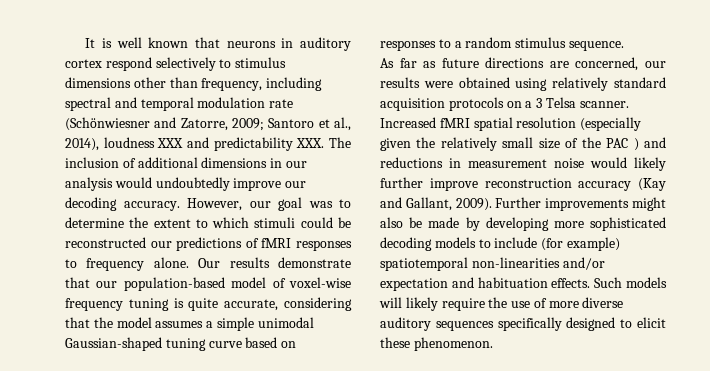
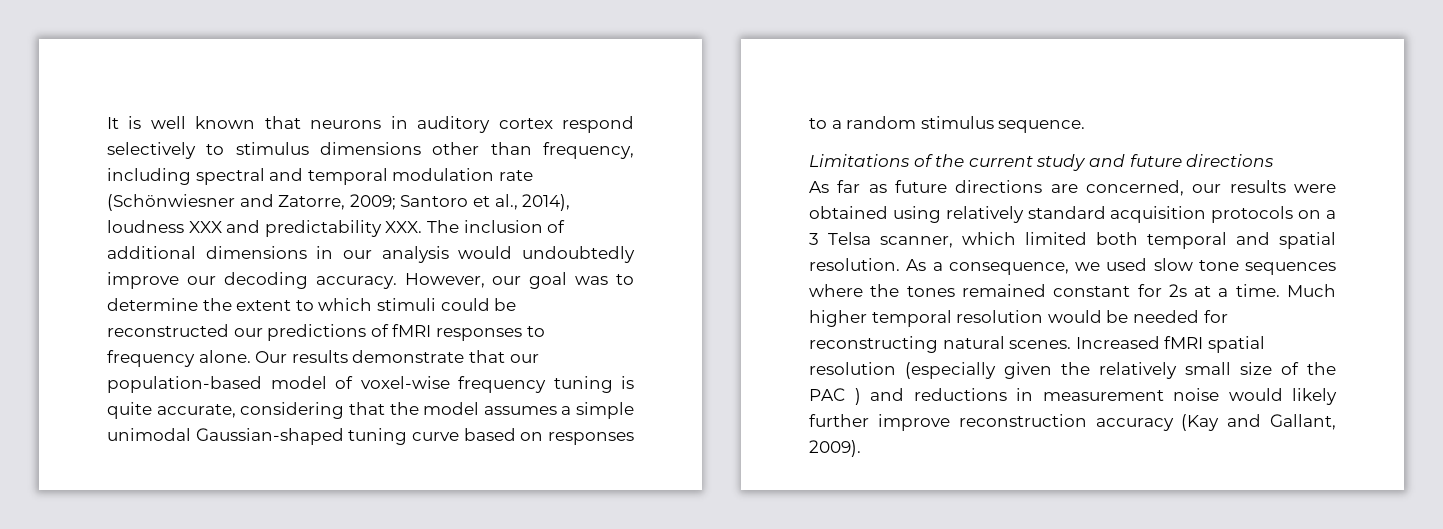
+ Limitations of the current study and future directions
- As far as future directions are concerned, our results were obtained using relatively standard acquisition protocols on a 3 Telsa scanner.
+ As far as future directions are concerned, our results were obtained using relatively standard acquisition protocols on a 3 Telsa scanner, which limited both temporal and spatial resolution. As a consequence, we used slow tone sequences where the tones remained constant for 2s at a time. Much higher temporal resolution would be needed for reconstructing natural scenes.
- Further improvements might also be made by developing more sophisticated decoding models to include (for example) spatiotemporal non-linearities and/or expectation and habituation effects. Such models will likely require the use of more diverse auditory sequences specifically designed to elicit these phenomenon.

